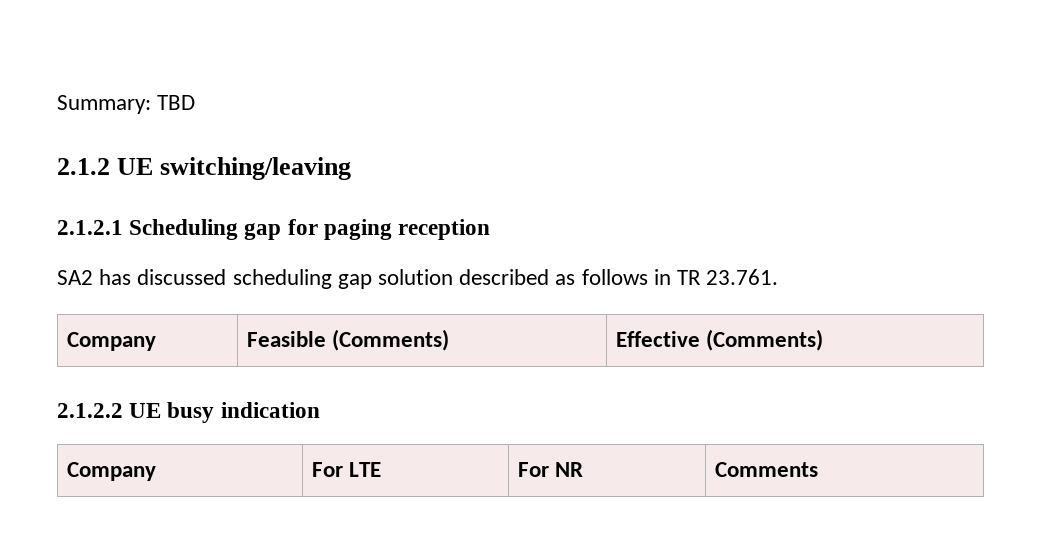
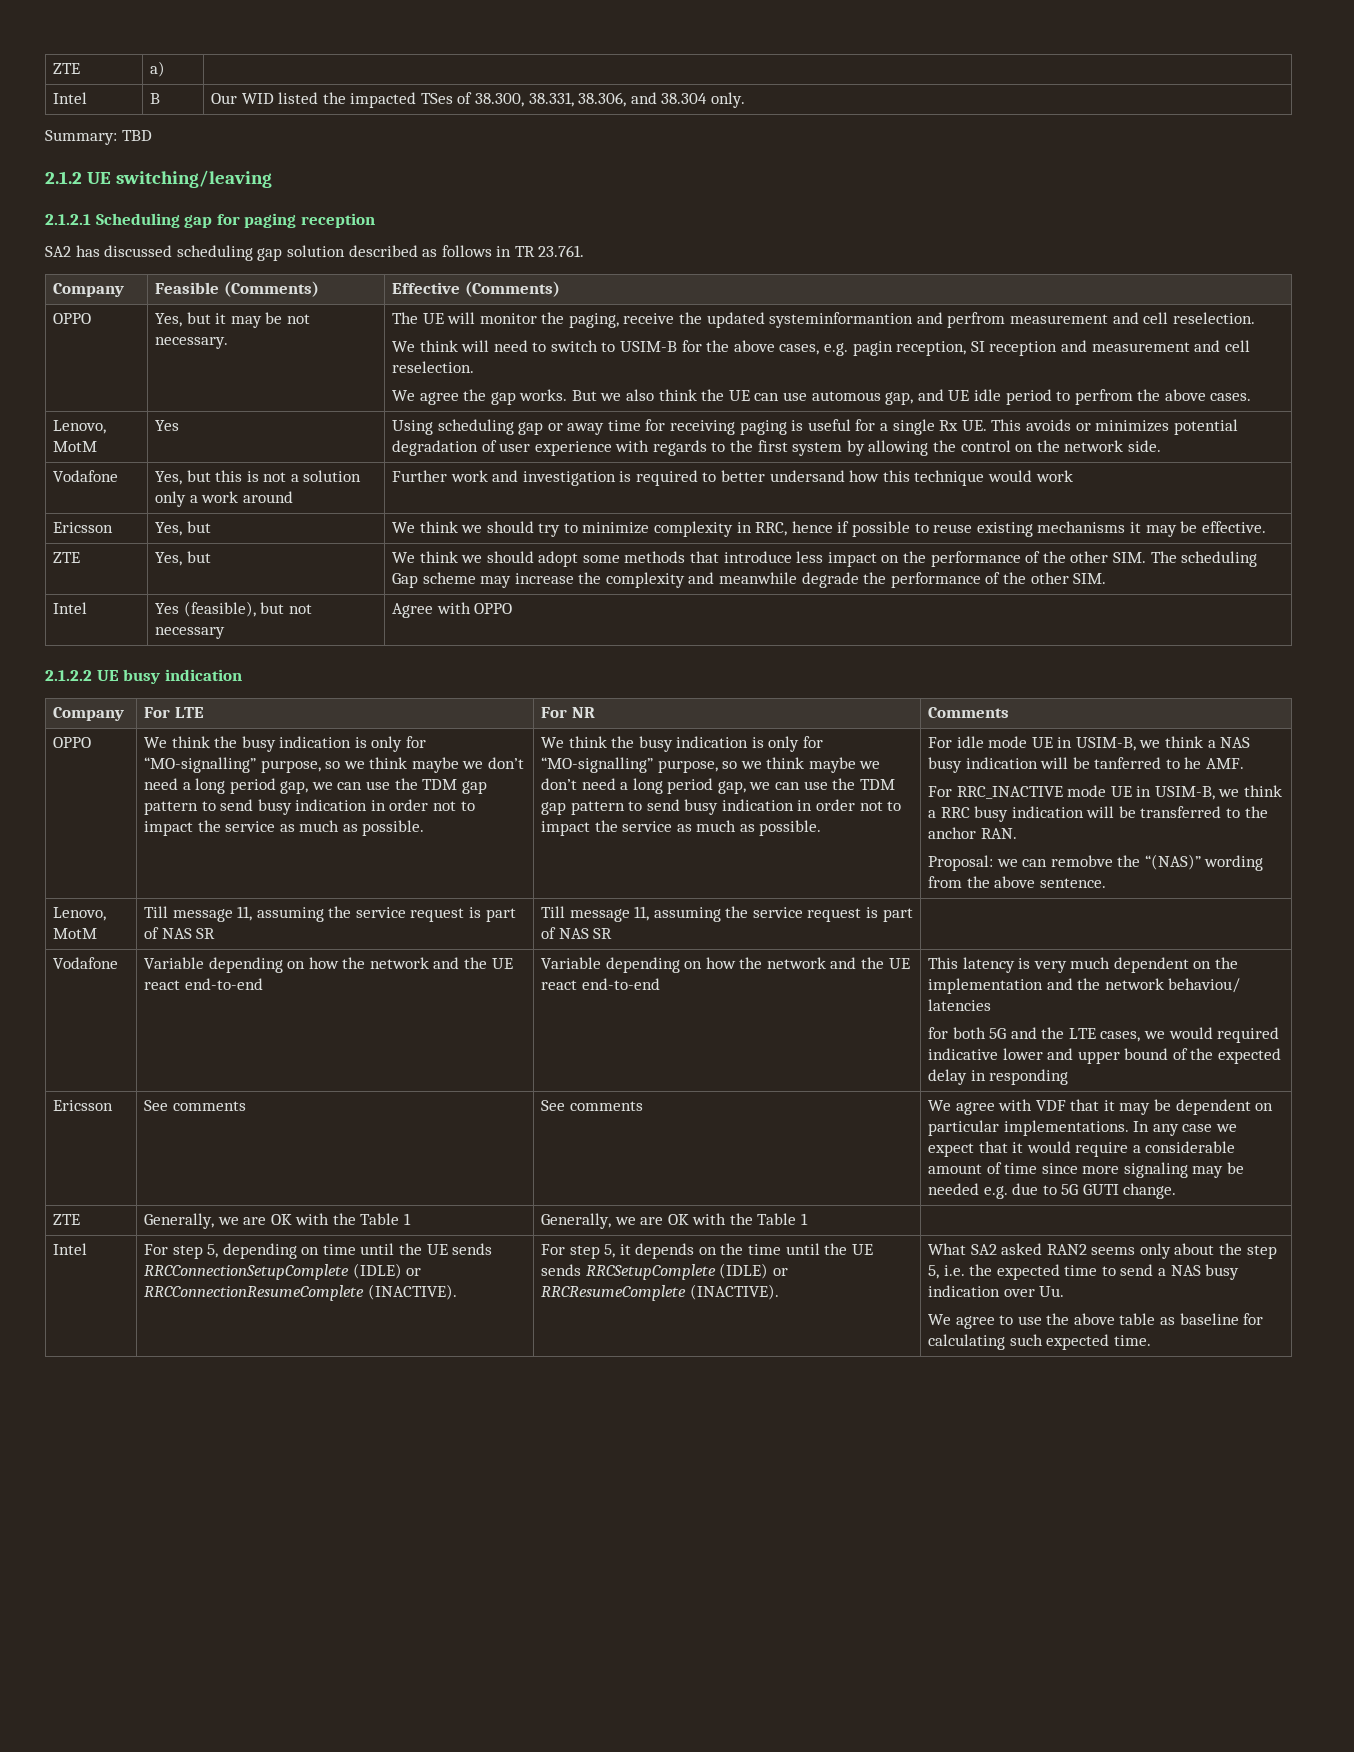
+ ZTE | a) |
+ Intel | B | Our WID listed the impacted TSes of 38.300, 38.331, 38.306, and 38.304 only.
+ OPPO | Yes, but it may be not necessary. | The UE will monitor the paging, receive the updated systeminformantion and perfrom measurement and cell reselection.
+ We think will need to switch to USIM-B for the above cases, e.g. pagin reception, SI reception and measurement and cell reselection.
+ We agree the gap works. But we also think the UE can use automous gap, and UE idle period to perfrom the above cases.
+ Lenovo, MotM | Yes | Using scheduling gap or away time for receiving paging is useful for a single Rx UE. This avoids or minimizes potential degradation of user experience with regards to the first system by allowing the control on the network side.
+ Vodafone | Yes, but this is not a solution only a work around | Further work and investigation is required to better undersand how this technique would work
+ Ericsson | Yes, but | We think we should try to minimize complexity in RRC, hence if possible to reuse existing mechanisms it may be effective.
+ ZTE | Yes, but | We think we should adopt some methods that introduce less impact on the performance of the other SIM. The scheduling Gap scheme may increase the complexity and meanwhile degrade the performance of the other SIM.
+ Intel | Yes (feasible), but not necessary | Agree with OPPO
+ OPPO | We think the busy indication is only for “MO-signalling” purpose, so we think maybe we don’t need a long period gap, we can use the TDM gap pattern to send busy indication in order not to impact the service as much as possible. | We think the busy indication is only for “MO-signalling” purpose, so we think maybe we don’t need a long period gap, we can use the TDM gap pattern to send busy indication in order not to impact the service as much as possible. | For idle mode UE in USIM-B, we think a NAS busy indication will be tanferred to he AMF.
+ For RRC_INACTIVE mode UE in USIM-B, we think a RRC busy indication will be transferred to the anchor RAN.
+ Proposal: we can remobve the “(NAS)” wording from the above sentence.
+ Lenovo, MotM | Till message 11, assuming the service request is part of NAS SR | Till message 11, assuming the service request is part of NAS SR |
+ Vodafone | Variable depending on how the network and the UE react end-to-end | Variable depending on how the network and the UE react end-to-end | This latency is very much dependent on the implementation and the network behaviou/ latencies
+ for both 5G and the LTE cases, we would required indicative lower and upper bound of the expected delay in responding
+ Ericsson | See comments | See comments | We agree with VDF that it may be dependent on particular implementations. In any case we expect that it would require a considerable amount of time since more signaling may be needed e.g. due to 5G GUTI change.
+ ZTE | Generally, we are OK with the Table 1 | Generally, we are OK with the Table 1 |
+ Intel | For step 5, depending on time until the UE sends RRCConnectionSetupComplete (IDLE) or RRCConnectionResumeComplete (INACTIVE). | For step 5, it depends on the time until the UE sends RRCSetupComplete (IDLE) or RRCResumeComplete (INACTIVE). | What SA2 asked RAN2 seems only about the step 5, i.e. the expected time to send a NAS busy indication over Uu.
+ We agree to use the above table as baseline for calculating such expected time.

